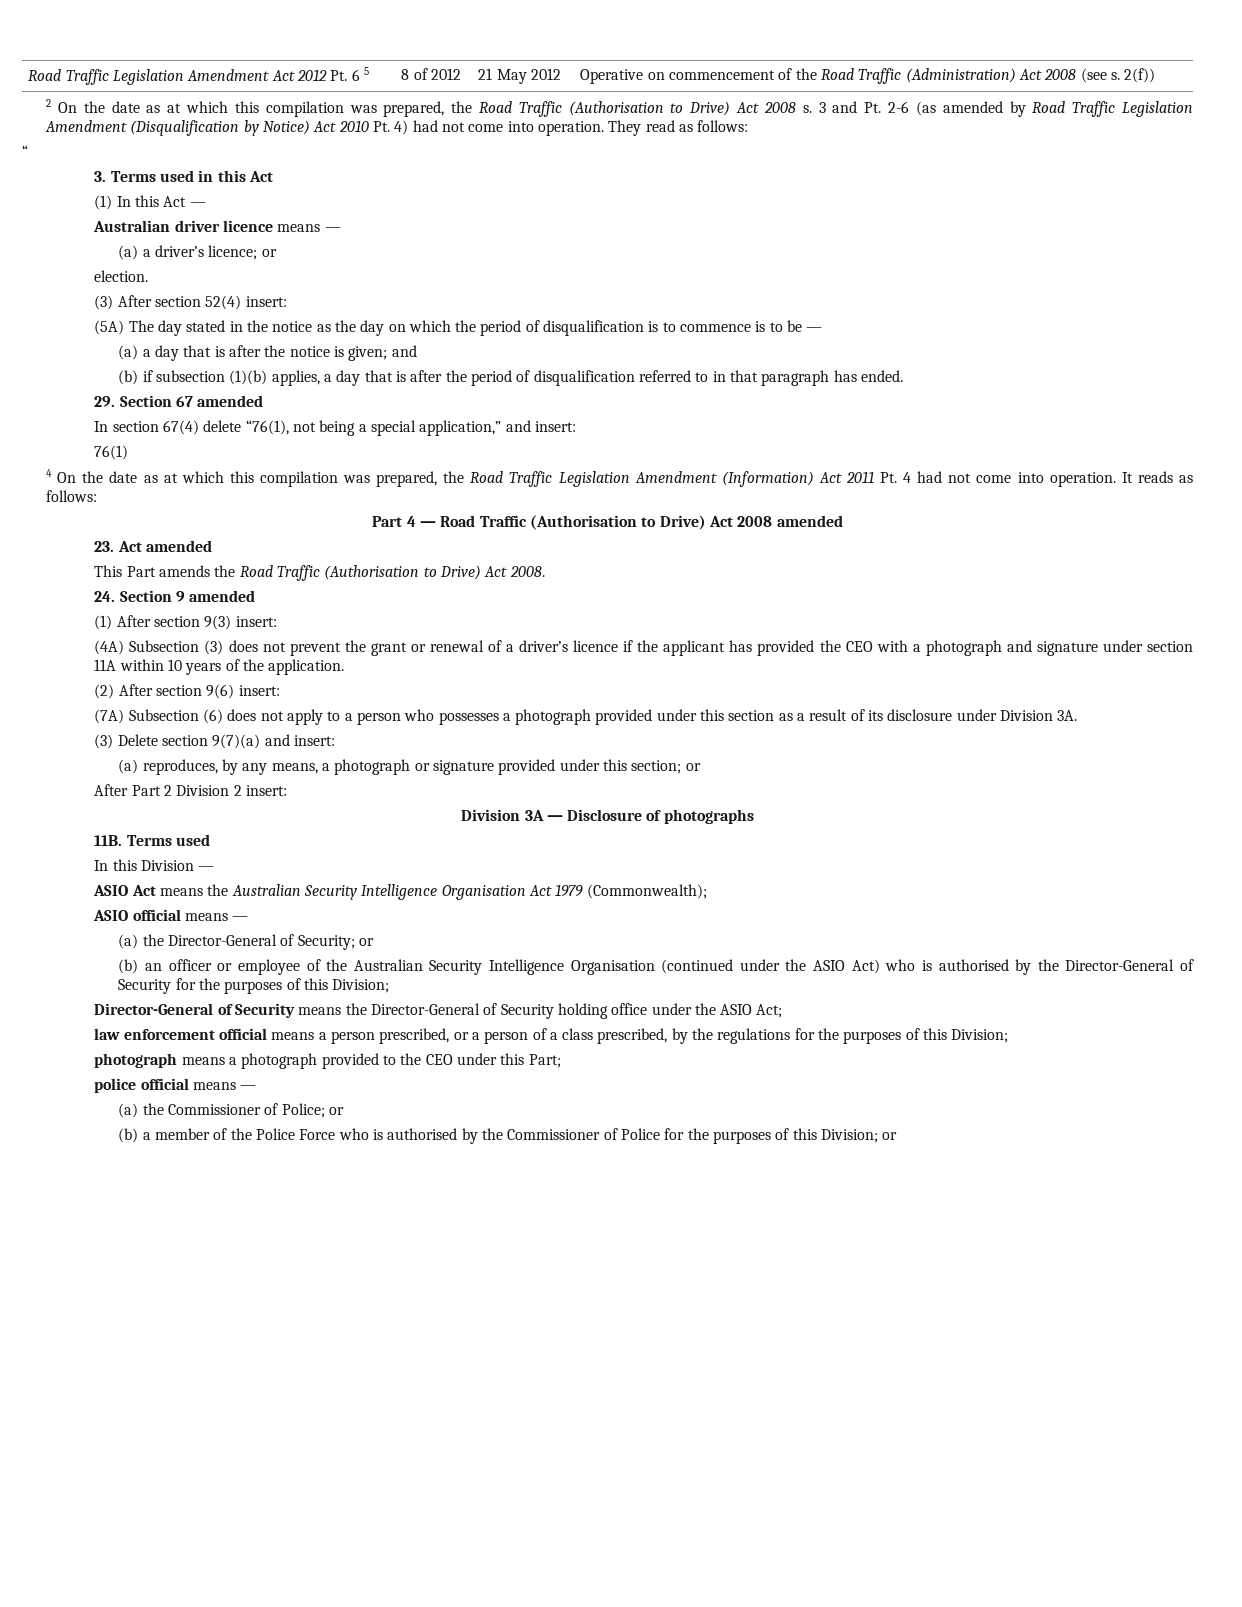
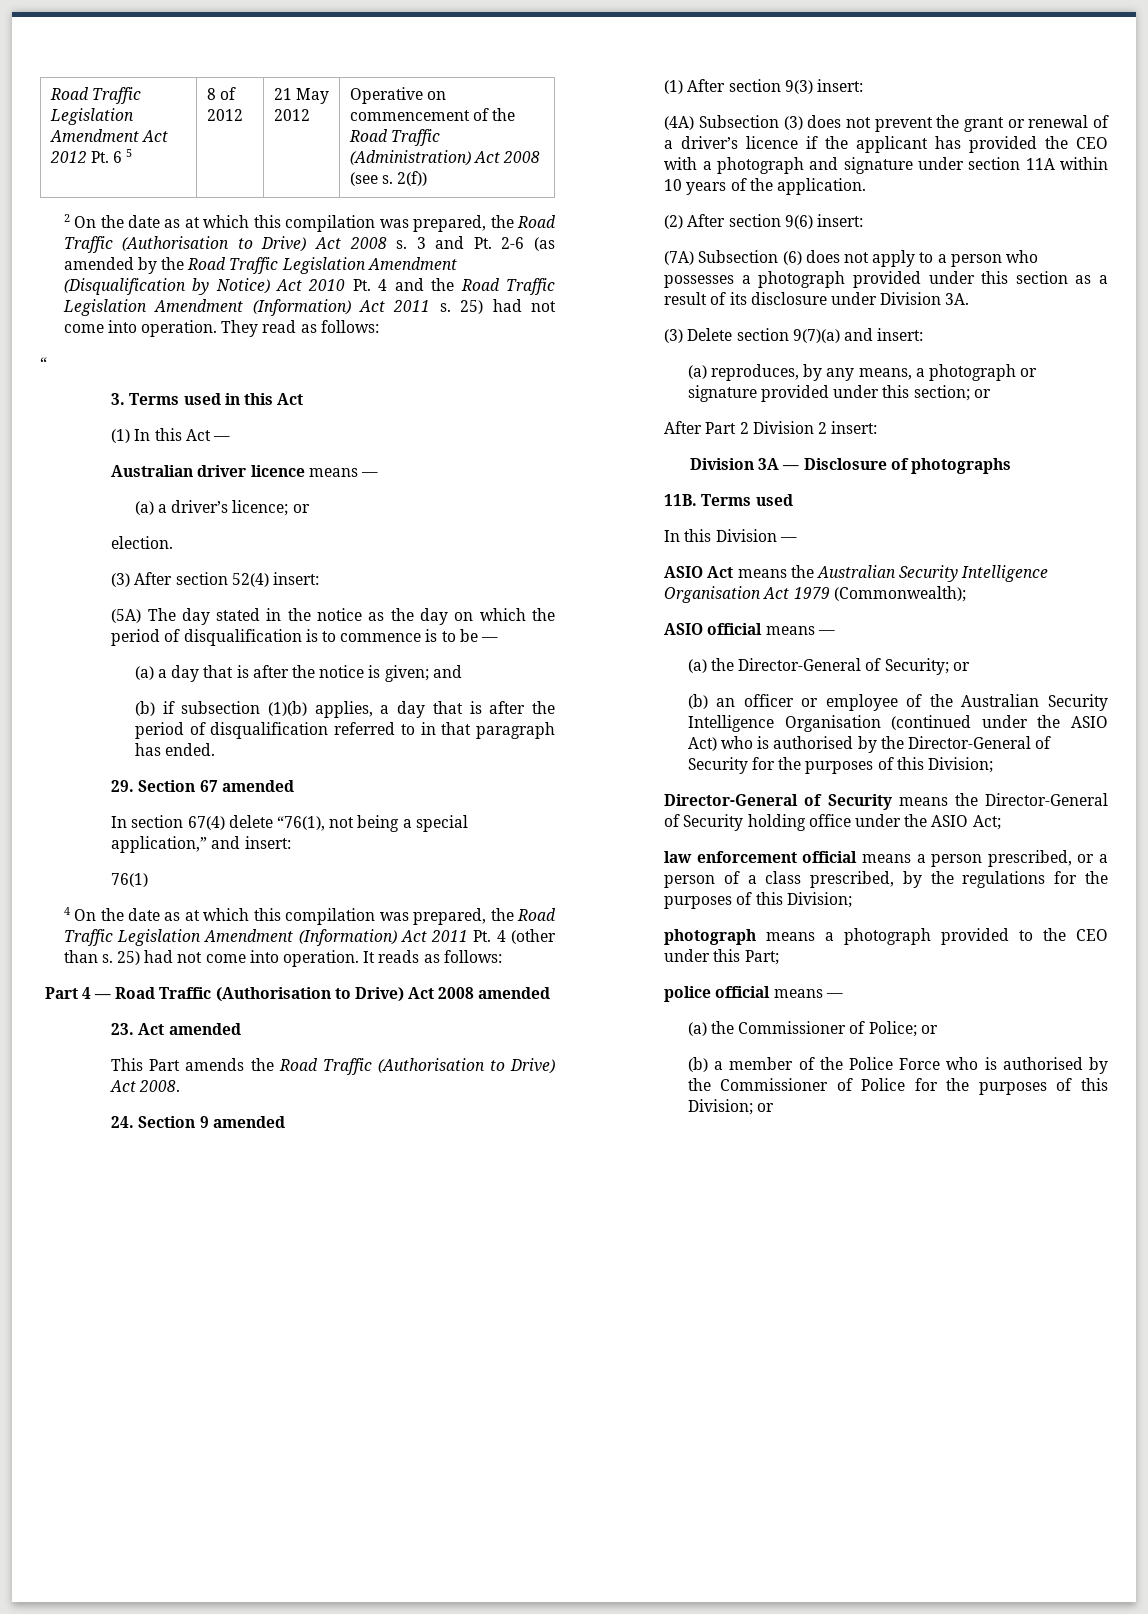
- 3 and Pt. 2-6 (as amended by Road Traffic Legislation Amendment (Disqualification by Notice) Act 2010 Pt. 4) had not come into operation.
+ 3 and Pt. 2-6 (as amended by the Road Traffic Legislation Amendment (Disqualification by Notice) Act 2010 Pt. 4 and the Road Traffic Legislation Amendment (Information) Act 2011 s. 25) had not come into operation.
- 4 On the date as at which this compilation was prepared, the Road Traffic Legislation Amendment (Information) Act 2011 Pt. 4 had not come into operation.
+ 4 On the date as at which this compilation was prepared, the Road Traffic Legislation Amendment (Information) Act 2011 Pt. 4 (other than s. 25) had not come into operation.

